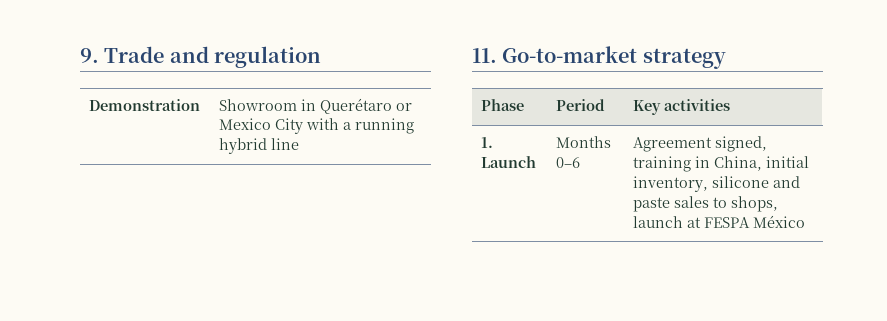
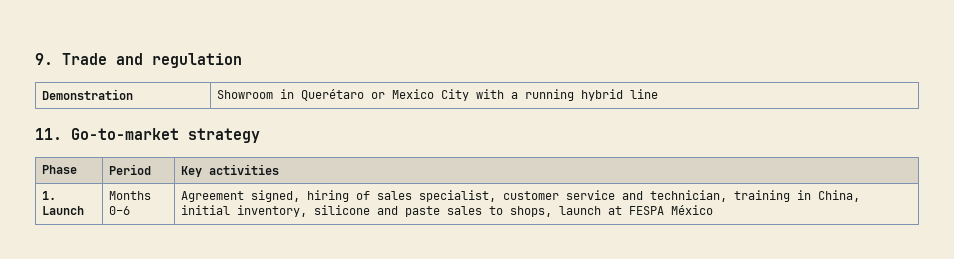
- 1. Launch | Months 0–6 | Agreement signed, training in China, initial inventory, silicone and paste sales to shops, launch at FESPA México
+ 1. Launch | Months 0–6 | Agreement signed, hiring of sales specialist, customer service and technician, training in China, initial inventory, silicone and paste sales to shops, launch at FESPA México

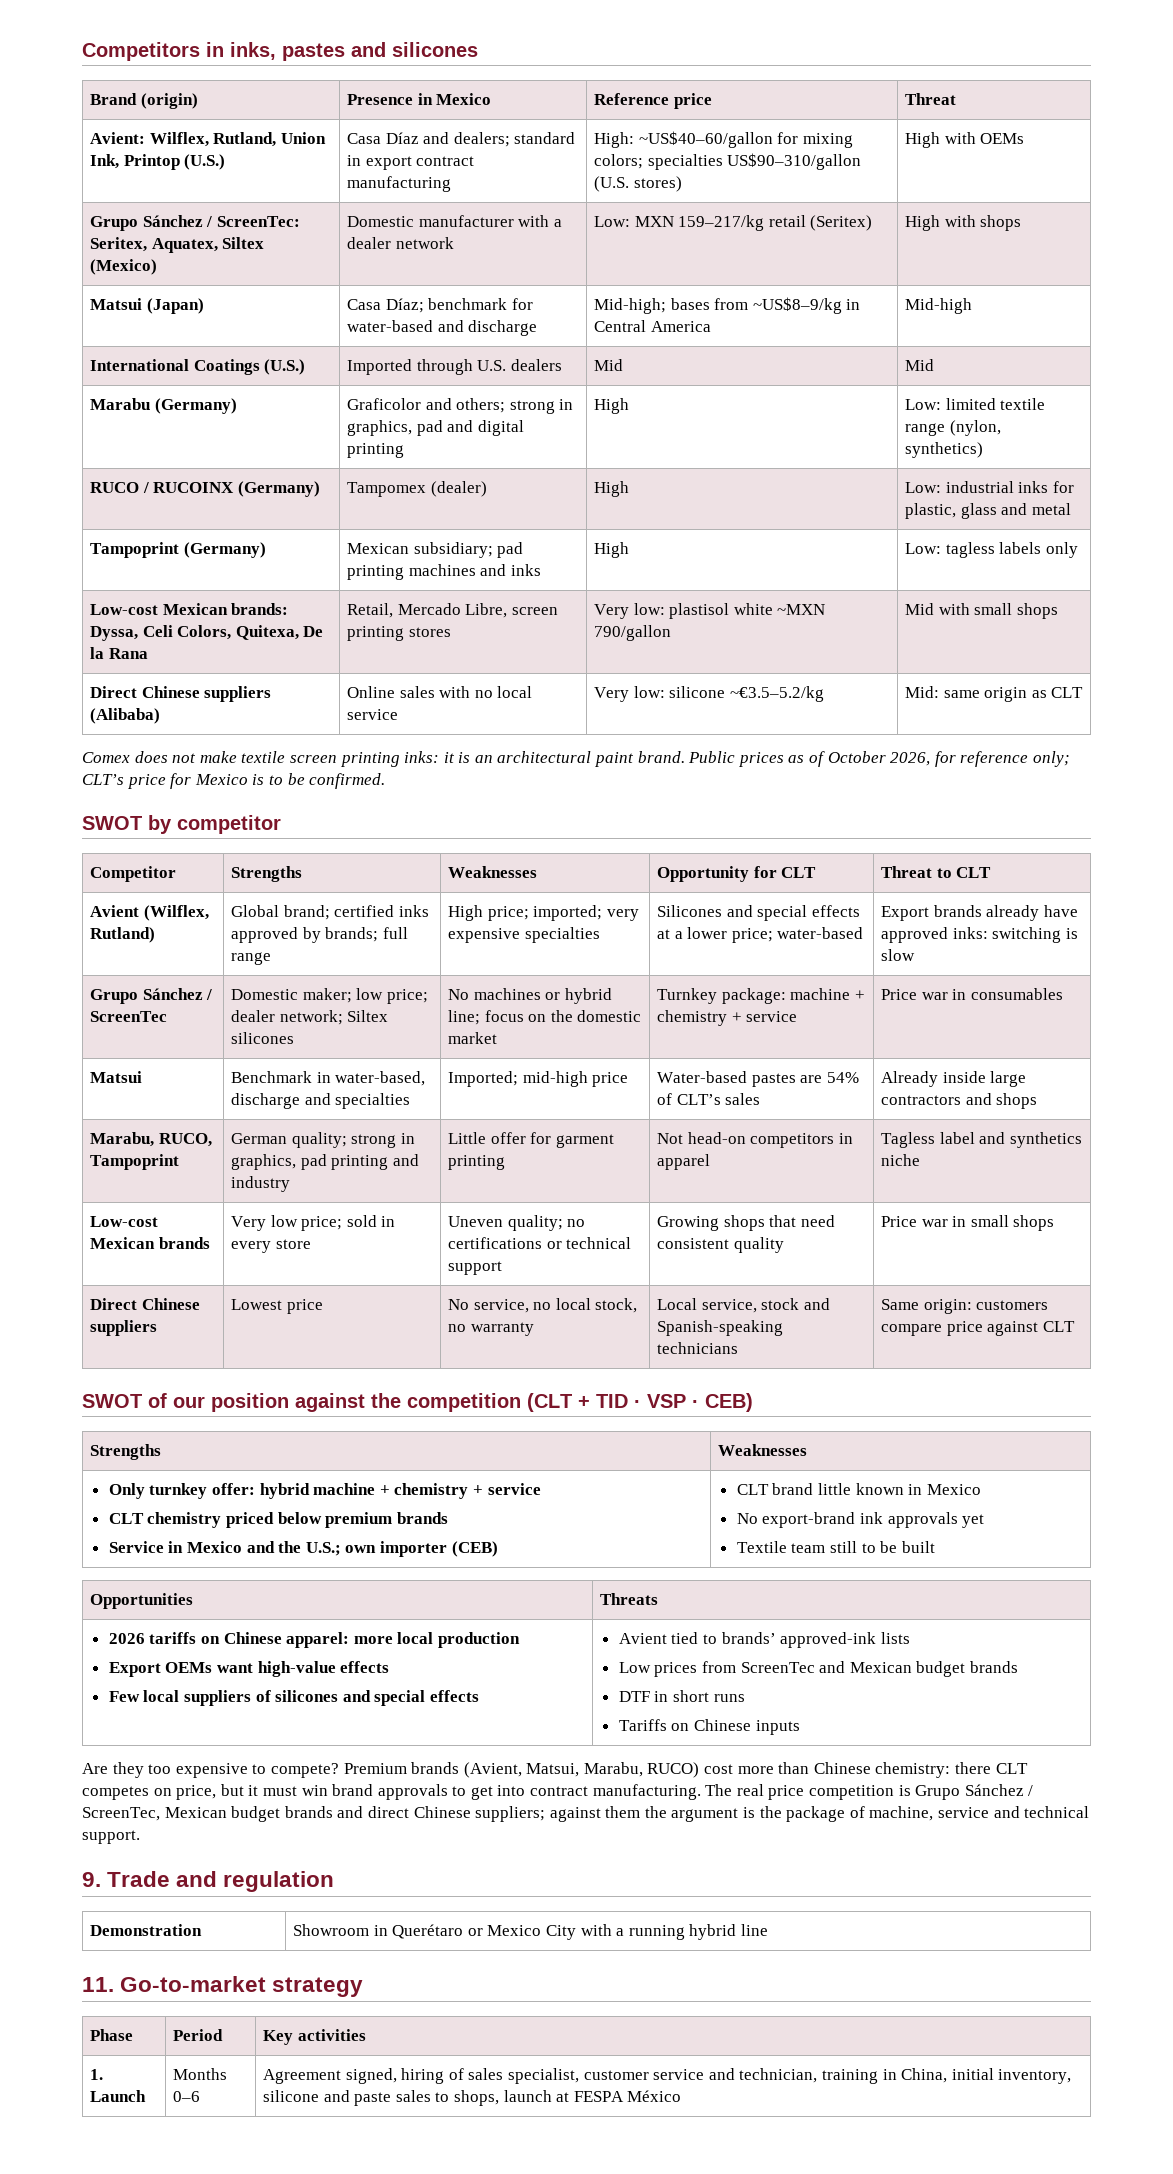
+ Competitors in inks, pastes and silicones
+ Brand (origin) | Presence in Mexico | Reference price | Threat
+ Avient: Wilflex, Rutland, Union Ink, Printop (U.S.) | Casa Díaz and dealers; standard in export contract manufacturing | High: ~US$40–60/gallon for mixing colors; specialties US$90–310/gallon (U.S. stores) | High with OEMs
+ Grupo Sánchez / ScreenTec: Seritex, Aquatex, Siltex (Mexico) | Domestic manufacturer with a dealer network | Low: MXN 159–217/kg retail (Seritex) | High with shops
+ Matsui (Japan) | Casa Díaz; benchmark for water-based and discharge | Mid-high; bases from ~US$8–9/kg in Central America | Mid-high
+ International Coatings (U.S.) | Imported through U.S. dealers | Mid | Mid
+ Marabu (Germany) | Graficolor and others; strong in graphics, pad and digital printing | High | Low: limited textile range (nylon, synthetics)
+ RUCO / RUCOINX (Germany) | Tampomex (dealer) | High | Low: industrial inks for plastic, glass and metal
+ Tampoprint (Germany) | Mexican subsidiary; pad printing machines and inks | High | Low: tagless labels only
+ Low-cost Mexican brands: Dyssa, Celi Colors, Quitexa, De la Rana | Retail, Mercado Libre, screen printing stores | Very low: plastisol white ~MXN 790/gallon | Mid with small shops
+ Direct Chinese suppliers (Alibaba) | Online sales with no local service | Very low: silicone ~€3.5–5.2/kg | Mid: same origin as CLT
+ Comex does not make textile screen printing inks: it is an architectural paint brand. Public prices as of October 2026, for reference only; CLT’s price for Mexico is to be confirmed.
+ SWOT by competitor
+ Competitor | Strengths | Weaknesses | Opportunity for CLT | Threat to CLT
+ Avient (Wilflex, Rutland) | Global brand; certified inks approved by brands; full range | High price; imported; very expensive specialties | Silicones and special effects at a lower price; water-based | Export brands already have approved inks: switching is slow
+ Grupo Sánchez / ScreenTec | Domestic maker; low price; dealer network; Siltex silicones | No machines or hybrid line; focus on the domestic market | Turnkey package: machine + chemistry + service | Price war in consumables
+ Matsui | Benchmark in water-based, discharge and specialties | Imported; mid-high price | Water-based pastes are 54% of CLT’s sales | Already inside large contractors and shops
+ Marabu, RUCO, Tampoprint | German quality; strong in graphics, pad printing and industry | Little offer for garment printing | Not head-on competitors in apparel | Tagless label and synthetics niche
+ Low-cost Mexican brands | Very low price; sold in every store | Uneven quality; no certifications or technical support | Growing shops that need consistent quality | Price war in small shops
+ Direct Chinese suppliers | Lowest price | No service, no local stock, no warranty | Local service, stock and Spanish-speaking technicians | Same origin: customers compare price against CLT
+ SWOT of our position against the competition (CLT + TID · VSP · CEB)
+ Strengths | Weaknesses
+ Only turnkey offer: hybrid machine + chemistry + service
+ CLT chemistry priced below premium brands
+ Service in Mexico and the U.S.; own importer (CEB) | CLT brand little known in Mexico
+ No export-brand ink approvals yet
+ Textile team still to be built
+ Opportunities | Threats
+ 2026 tariffs on Chinese apparel: more local production
+ Export OEMs want high-value effects
+ Few local suppliers of silicones and special effects | Avient tied to brands’ approved-ink lists
+ Low prices from ScreenTec and Mexican budget brands
+ DTF in short runs
+ Tariffs on Chinese inputs
+ Are they too expensive to compete? Premium brands (Avient, Matsui, Marabu, RUCO) cost more than Chinese chemistry: there CLT competes on price, but it must win brand approvals to get into contract manufacturing. The real price competition is Grupo Sánchez / ScreenTec, Mexican budget brands and direct Chinese suppliers; against them the argument is the package of machine, service and technical support.

